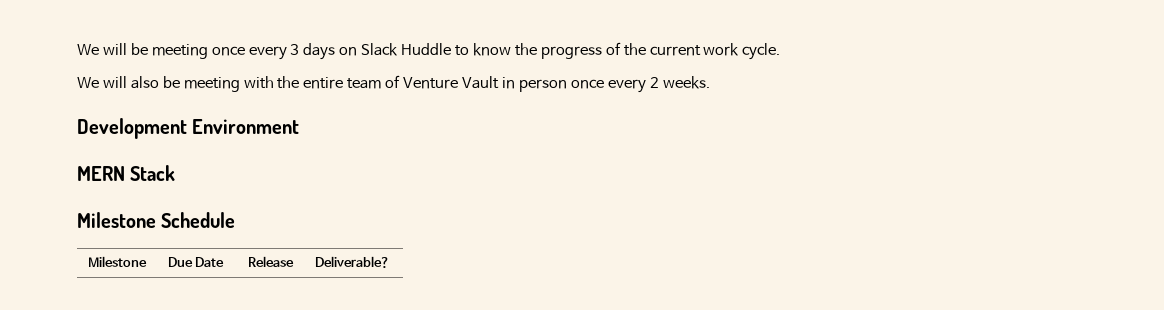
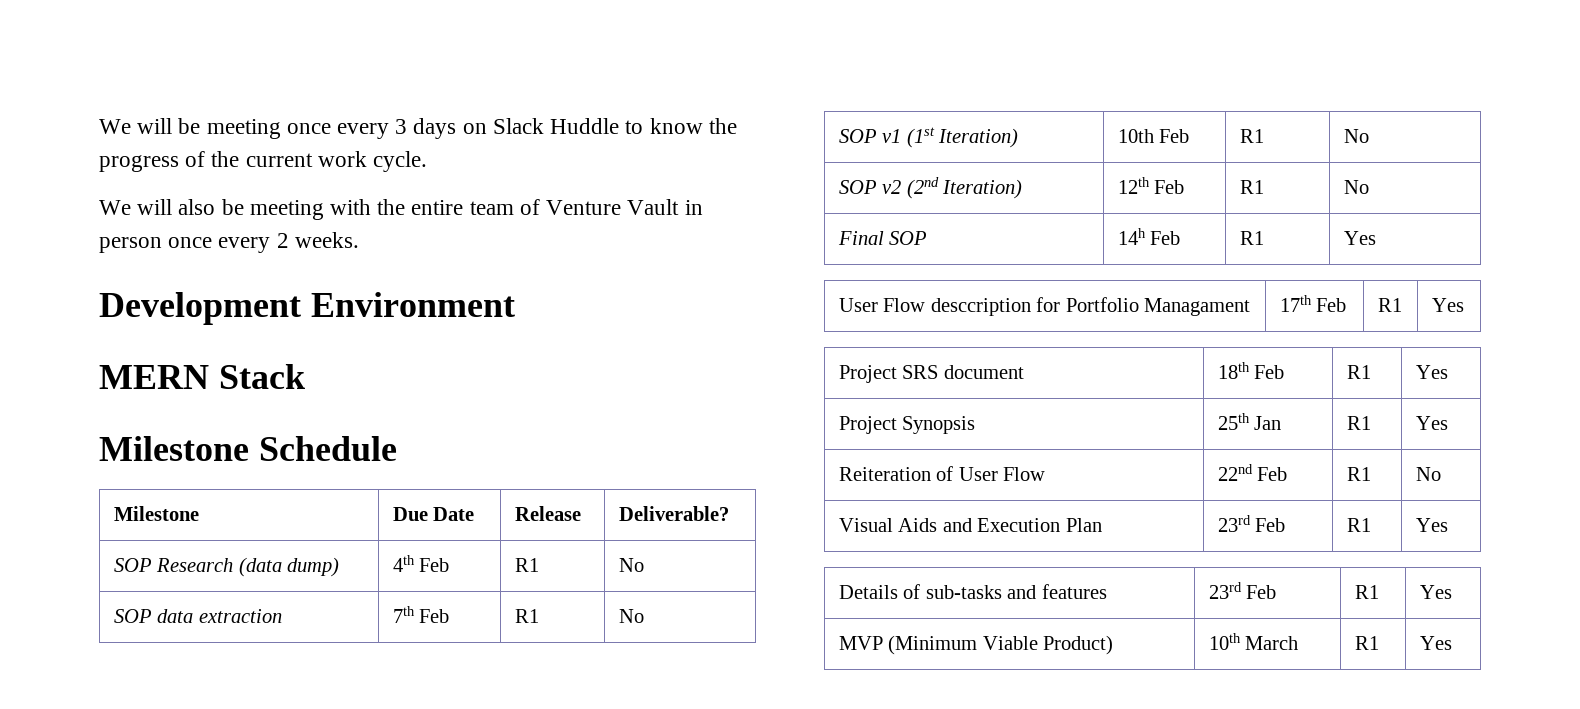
+ SOP Research (data dump) | 4th Feb | R1 | No
+ SOP data extraction | 7th Feb | R1 | No
+ SOP v1 (1st Iteration) | 10th Feb | R1 | No
+ SOP v2 (2nd Iteration) | 12th Feb | R1 | No
+ Final SOP | 14h Feb | R1 | Yes
+ User Flow desccription for Portfolio Managament | 17th Feb | R1 | Yes
+ Project SRS document | 18th Feb | R1 | Yes
+ Project Synopsis | 25th Jan | R1 | Yes
+ Reiteration of User Flow | 22nd Feb | R1 | No
+ Visual Aids and Execution Plan | 23rd Feb | R1 | Yes
+ Details of sub-tasks and features | 23rd Feb | R1 | Yes
+ MVP (Minimum Viable Product) | 10th March | R1 | Yes

